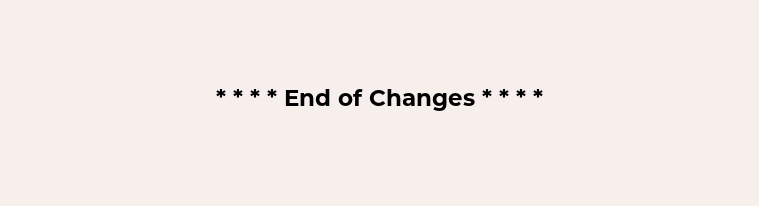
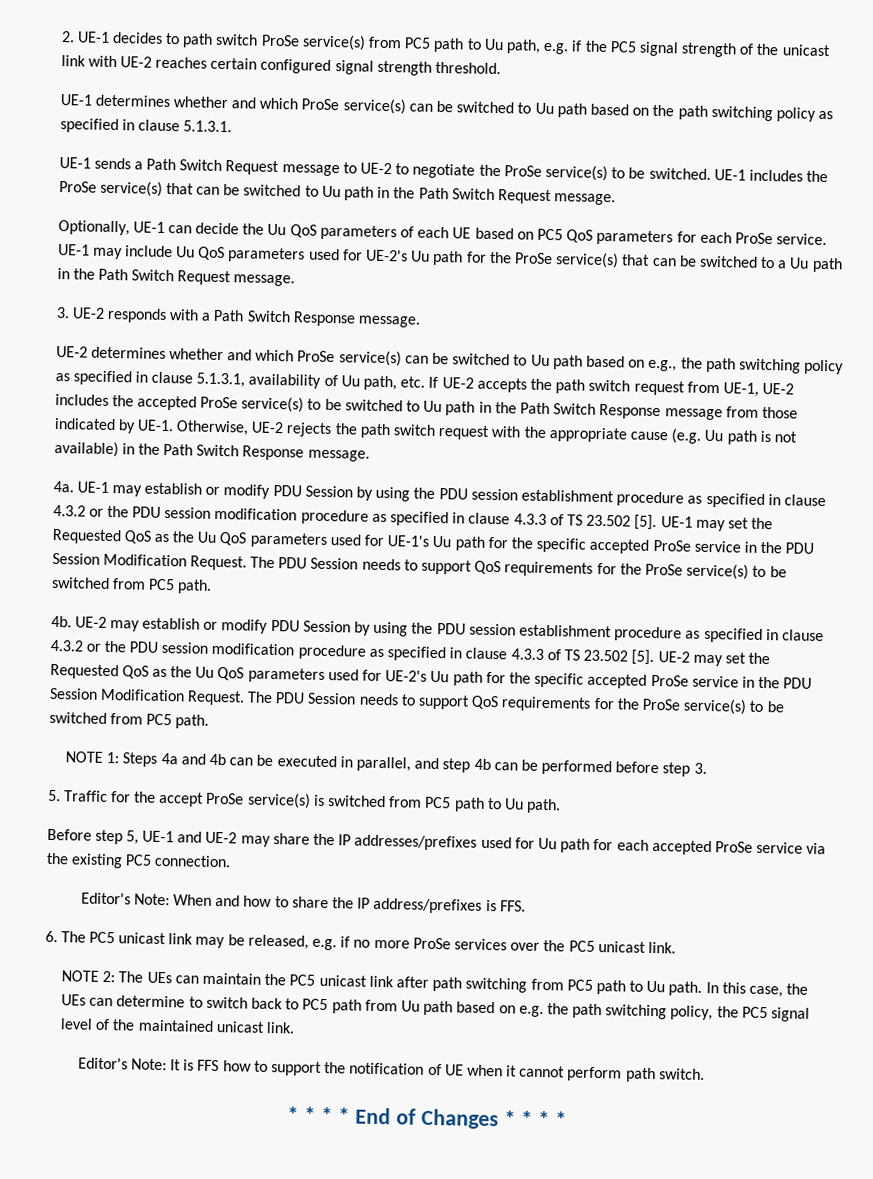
+ 2. UE-1 decides to path switch ProSe service(s) from PC5 path to Uu path, e.g. if the PC5 signal strength of the unicast link with UE-2 reaches certain configured signal strength threshold.
+ UE-1 determines whether and which ProSe service(s) can be switched to Uu path based on the path switching policy as specified in clause 5.1.3.1.
+ UE-1 sends a Path Switch Request message to UE-2 to negotiate the ProSe service(s) to be switched. UE-1 includes the ProSe service(s) that can be switched to Uu path in the Path Switch Request message.
+ Optionally, UE-1 can decide the Uu QoS parameters of each UE based on PC5 QoS parameters for each ProSe service. UE-1 may include Uu QoS parameters used for UE-2's Uu path for the ProSe service(s) that can be switched to a Uu path in the Path Switch Request message.
+ 3. UE-2 responds with a Path Switch Response message.
+ UE-2 determines whether and which ProSe service(s) can be switched to Uu path based on e.g., the path switching policy as specified in clause 5.1.3.1, availability of Uu path, etc. If UE-2 accepts the path switch request from UE-1, UE-2 includes the accepted ProSe service(s) to be switched to Uu path in the Path Switch Response message from those indicated by UE-1. Otherwise, UE-2 rejects the path switch request with the appropriate cause (e.g. Uu path is not available) in the Path Switch Response message.
+ 4a. UE-1 may establish or modify PDU Session by using the PDU session establishment procedure as specified in clause 4.3.2 or the PDU session modification procedure as specified in clause 4.3.3 of TS 23.502 [5]. UE-1 may set the Requested QoS as the Uu QoS parameters used for UE-1's Uu path for the specific accepted ProSe service in the PDU Session Modification Request. The PDU Session needs to support QoS requirements for the ProSe service(s) to be switched from PC5 path.
+ 4b. UE-2 may establish or modify PDU Session by using the PDU session establishment procedure as specified in clause 4.3.2 or the PDU session modification procedure as specified in clause 4.3.3 of TS 23.502 [5]. UE-2 may set the Requested QoS as the Uu QoS parameters used for UE-2's Uu path for the specific accepted ProSe service in the PDU Session Modification Request. The PDU Session needs to support QoS requirements for the ProSe service(s) to be switched from PC5 path.
+ NOTE 1: Steps 4a and 4b can be executed in parallel, and step 4b can be performed before step 3.
+ 5. Traffic for the accept ProSe service(s) is switched from PC5 path to Uu path.
+ Before step 5, UE-1 and UE-2 may share the IP addresses/prefixes used for Uu path for each accepted ProSe service via the existing PC5 connection.
+ Editor's Note: When and how to share the IP address/prefixes is FFS.
+ 6. The PC5 unicast link may be released, e.g. if no more ProSe services over the PC5 unicast link.
+ NOTE 2: The UEs can maintain the PC5 unicast link after path switching from PC5 path to Uu path. In this case, the UEs can determine to switch back to PC5 path from Uu path based on e.g. the path switching policy, the PC5 signal level of the maintained unicast link.
+ Editor's Note: It is FFS how to support the notification of UE when it cannot perform path switch.

